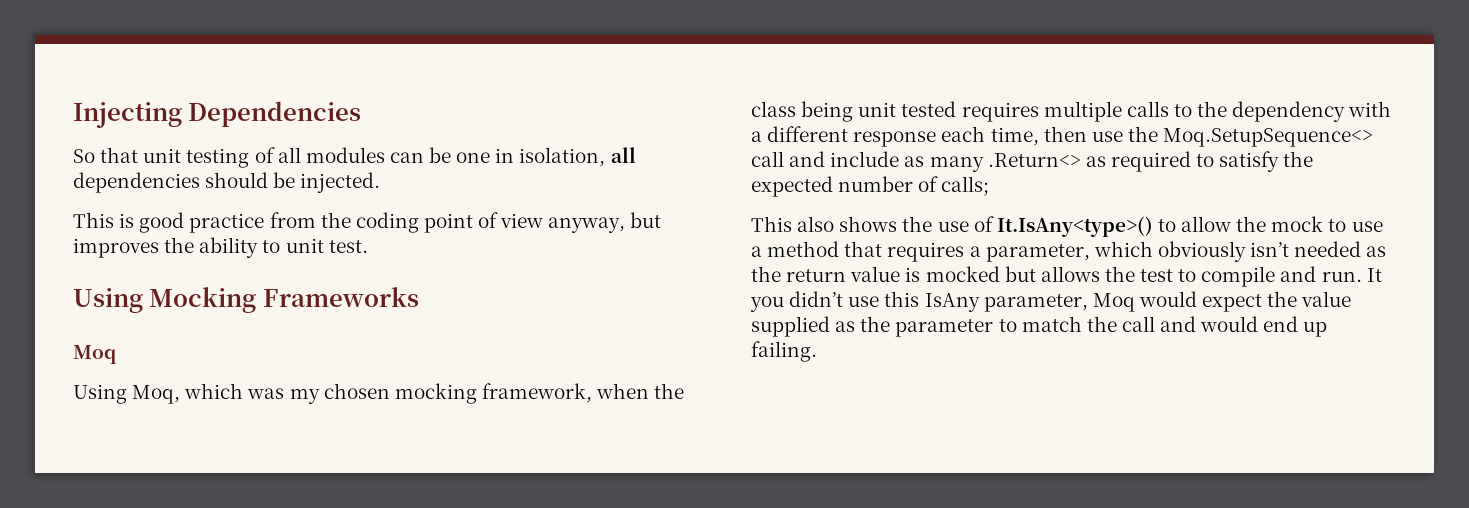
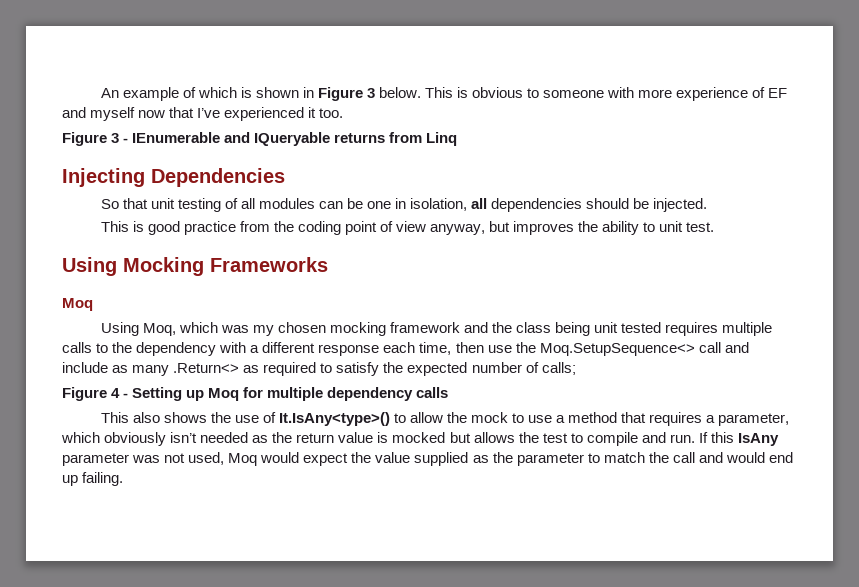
+ An example of which is shown in Figure 3 below. This is obvious to someone with more experience of EF and myself now that I’ve experienced it too.
+ Figure 3 - IEnumerable and IQueryable returns from Linq
- Using Moq, which was my chosen mocking framework, when the class being unit tested requires multiple calls to the dependency with a different response each time, then use the Moq.SetupSequence<> call and include as many .Return<> as required to satisfy the expected number of calls;
+ Using Moq, which was my chosen mocking framework and the class being unit tested requires multiple calls to the dependency with a different response each time, then use the Moq.SetupSequence<> call and include as many .Return<> as required to satisfy the expected number of calls;
+ Figure 4 - Setting up Moq for multiple dependency calls
- It you didn’t use this IsAny parameter, Moq would expect the value supplied as the parameter to match the call and would end up failing.
+ If this IsAny parameter was not used, Moq would expect the value supplied as the parameter to match the call and would end up failing.

